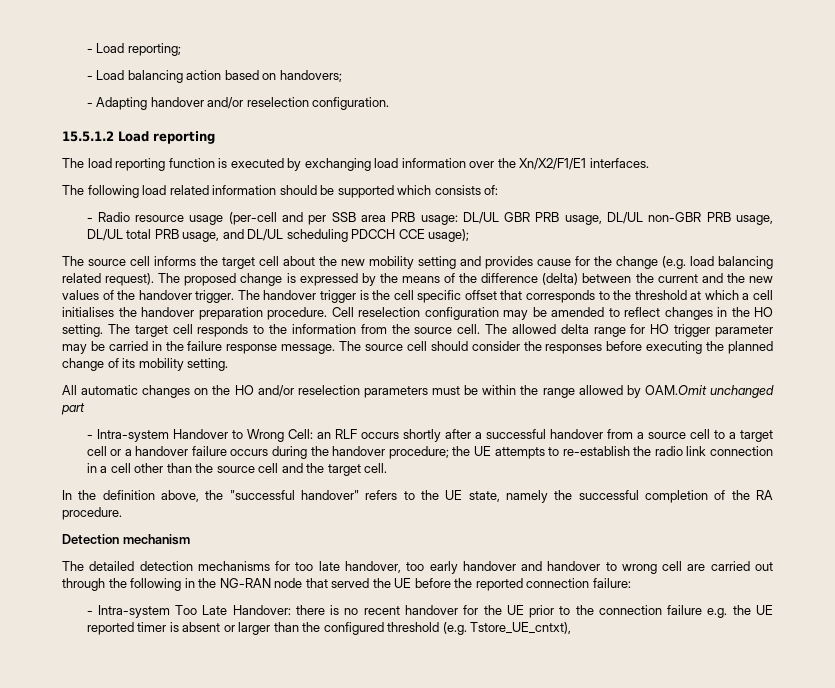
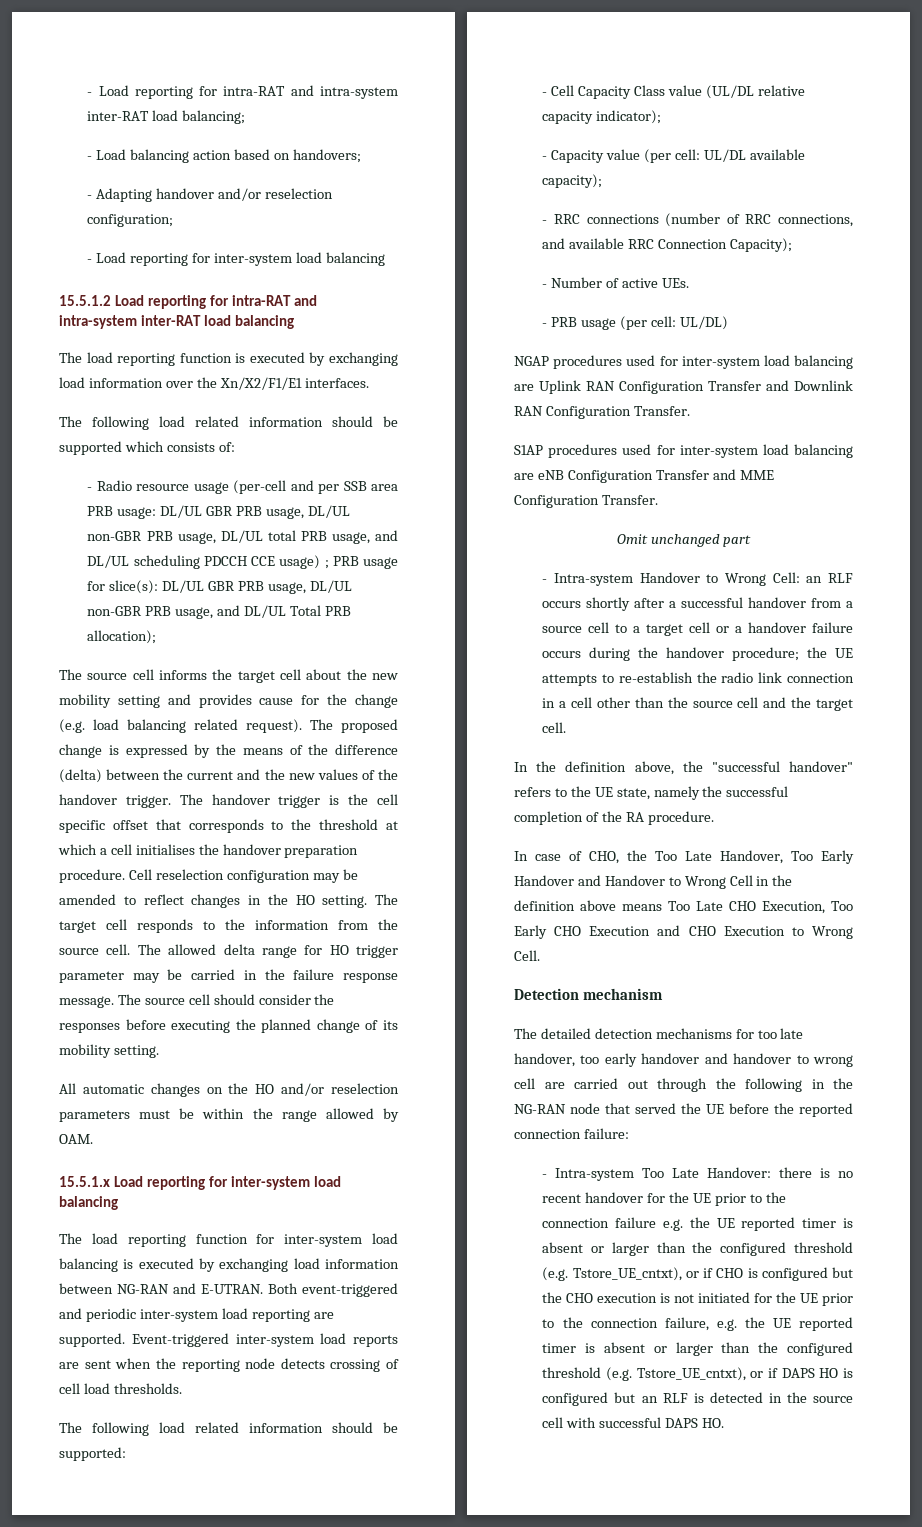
- - Load reporting;
+ - Load reporting for intra-RAT and intra-system inter-RAT load balancing;
- - Adapting handover and/or reselection configuration.
- 15.5.1.2 Load reporting
+ - Adapting handover and/or reselection configuration;
+ - Load reporting for inter-system load balancing
+ 15.5.1.2 Load reporting for intra-RAT and intra-system inter-RAT load balancing
- - Radio resource usage (per-cell and per SSB area PRB usage: DL/UL GBR PRB usage, DL/UL non-GBR PRB usage, DL/UL total PRB usage, and DL/UL scheduling PDCCH CCE usage);
+ - Radio resource usage (per-cell and per SSB area PRB usage: DL/UL GBR PRB usage, DL/UL non-GBR PRB usage, DL/UL total PRB usage, and DL/UL scheduling PDCCH CCE usage) ; PRB usage for slice(s): DL/UL GBR PRB usage, DL/UL non-GBR PRB usage, and DL/UL Total PRB allocation);
- All automatic changes on the HO and/or reselection parameters must be within the range allowed by OAM.Omit unchanged part
+ All automatic changes on the HO and/or reselection parameters must be within the range allowed by OAM.
+ 15.5.1.x Load reporting for inter-system load balancing
+ The load reporting function for inter-system load balancing is executed by exchanging load information between NG-RAN and E-UTRAN. Both event-triggered and periodic inter-system load reporting are supported. Event-triggered inter-system load reports are sent when the reporting node detects crossing of cell load thresholds.
+ The following load related information should be supported:
+ - Cell Capacity Class value (UL/DL relative capacity indicator);
+ - Capacity value (per cell: UL/DL available capacity);
+ - RRC connections (number of RRC connections, and available RRC Connection Capacity);
+ - Number of active UEs.
+ - PRB usage (per cell: UL/DL)
+ NGAP procedures used for inter-system load balancing are Uplink RAN Configuration Transfer and Downlink RAN Configuration Transfer.
+ S1AP procedures used for inter-system load balancing are eNB Configuration Transfer and MME Configuration Transfer.
+ Omit unchanged part
+ In case of CHO, the Too Late Handover, Too Early Handover and Handover to Wrong Cell in the definition above means Too Late CHO Execution, Too Early CHO Execution and CHO Execution to Wrong Cell.
- - Intra-system Too Late Handover: there is no recent handover for the UE prior to the connection failure e.g. the UE reported timer is absent or larger than the configured threshold (e.g. Tstore_UE_cntxt),
+ - Intra-system Too Late Handover: there is no recent handover for the UE prior to the connection failure e.g. the UE reported timer is absent or larger than the configured threshold (e.g. Tstore_UE_cntxt), or if CHO is configured but the CHO execution is not initiated for the UE prior to the connection failure, e.g. the UE reported timer is absent or larger than the configured threshold (e.g. Tstore_UE_cntxt), or if DAPS HO is configured but an RLF is detected in the source cell with successful DAPS HO.

